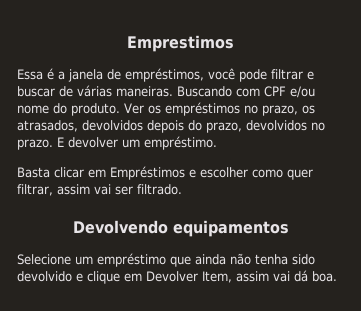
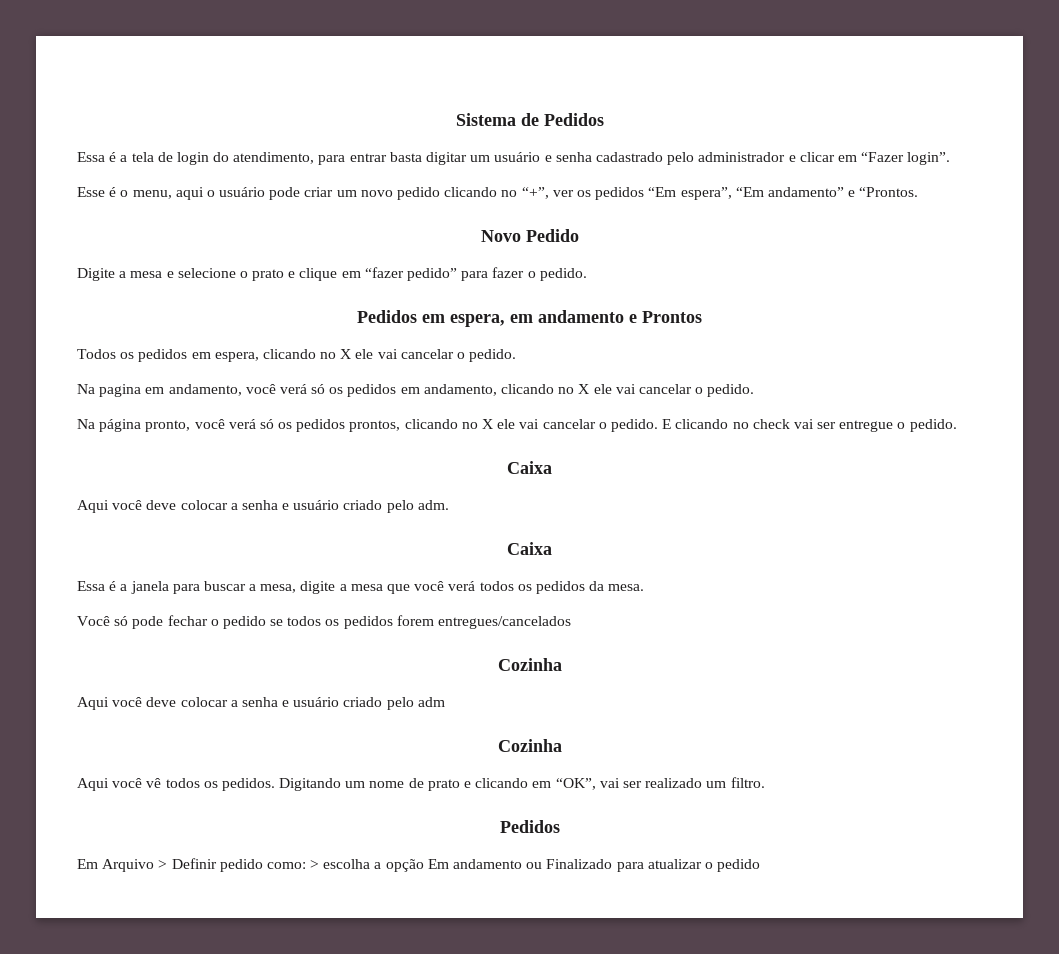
- Emprestimos
- Essa é a janela de empréstimos, você pode filtrar e buscar de várias maneiras. Buscando com CPF e/ou nome do produto. Ver os empréstimos no prazo, os atrasados, devolvidos depois do prazo, devolvidos no prazo. E devolver um empréstimo.
- Basta clicar em Empréstimos e escolher como quer filtrar, assim vai ser filtrado.
- Devolvendo equipamentos
- Selecione um empréstimo que ainda não tenha sido devolvido e clique em Devolver Item, assim vai dá boa.
+ Sistema de Pedidos
+ Essa é a tela de login do atendimento, para entrar basta digitar um usuário e senha cadastrado pelo administrador e clicar em “Fazer login”.
+ Esse é o menu, aqui o usuário pode criar um novo pedido clicando no “+”, ver os pedidos “Em espera”, “Em andamento” e “Prontos.
+ Novo Pedido
+ Digite a mesa e selecione o prato e clique em “fazer pedido” para fazer o pedido.
+ Pedidos em espera, em andamento e Prontos
+ Todos os pedidos em espera, clicando no X ele vai cancelar o pedido.
+ Na pagina em andamento, você verá só os pedidos em andamento, clicando no X ele vai cancelar o pedido.
+ Na página pronto, você verá só os pedidos prontos, clicando no X ele vai cancelar o pedido. E clicando no check vai ser entregue o pedido.
+ Caixa
+ Aqui você deve colocar a senha e usuário criado pelo adm.
+ Caixa
+ Essa é a janela para buscar a mesa, digite a mesa que você verá todos os pedidos da mesa.
+ Você só pode fechar o pedido se todos os pedidos forem entregues/cancelados
+ Cozinha
+ Aqui você deve colocar a senha e usuário criado pelo adm
+ Cozinha
+ Aqui você vê todos os pedidos. Digitando um nome de prato e clicando em “OK”, vai ser realizado um filtro.
+ Pedidos
+ Em Arquivo > Definir pedido como: > escolha a opção Em andamento ou Finalizado para atualizar o pedido

